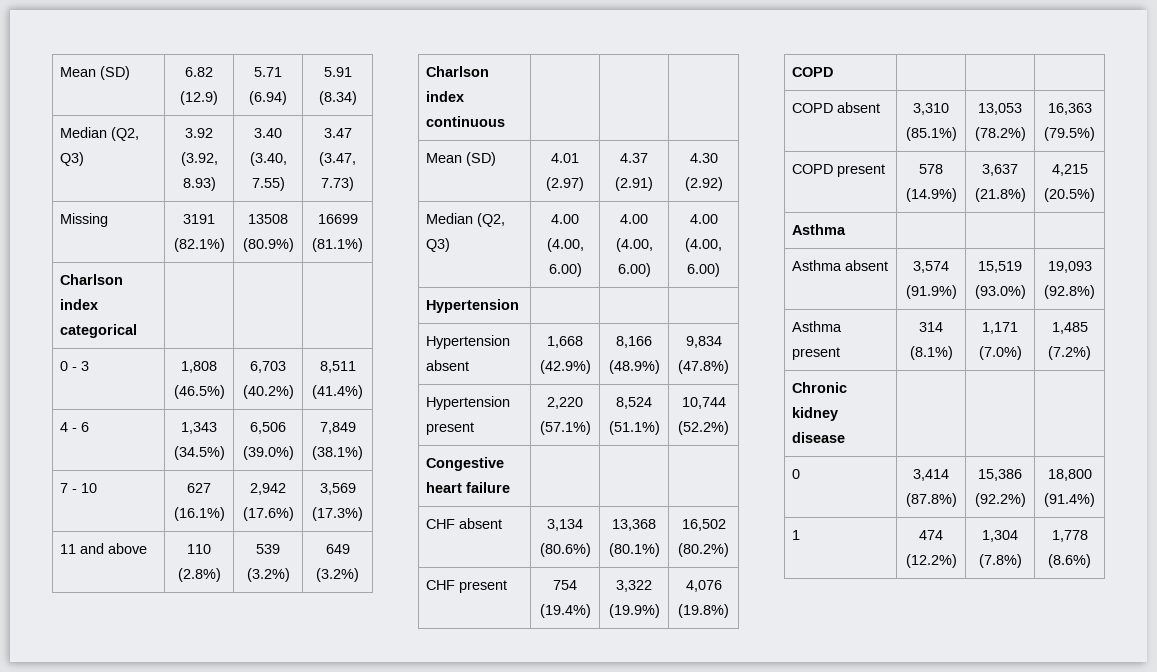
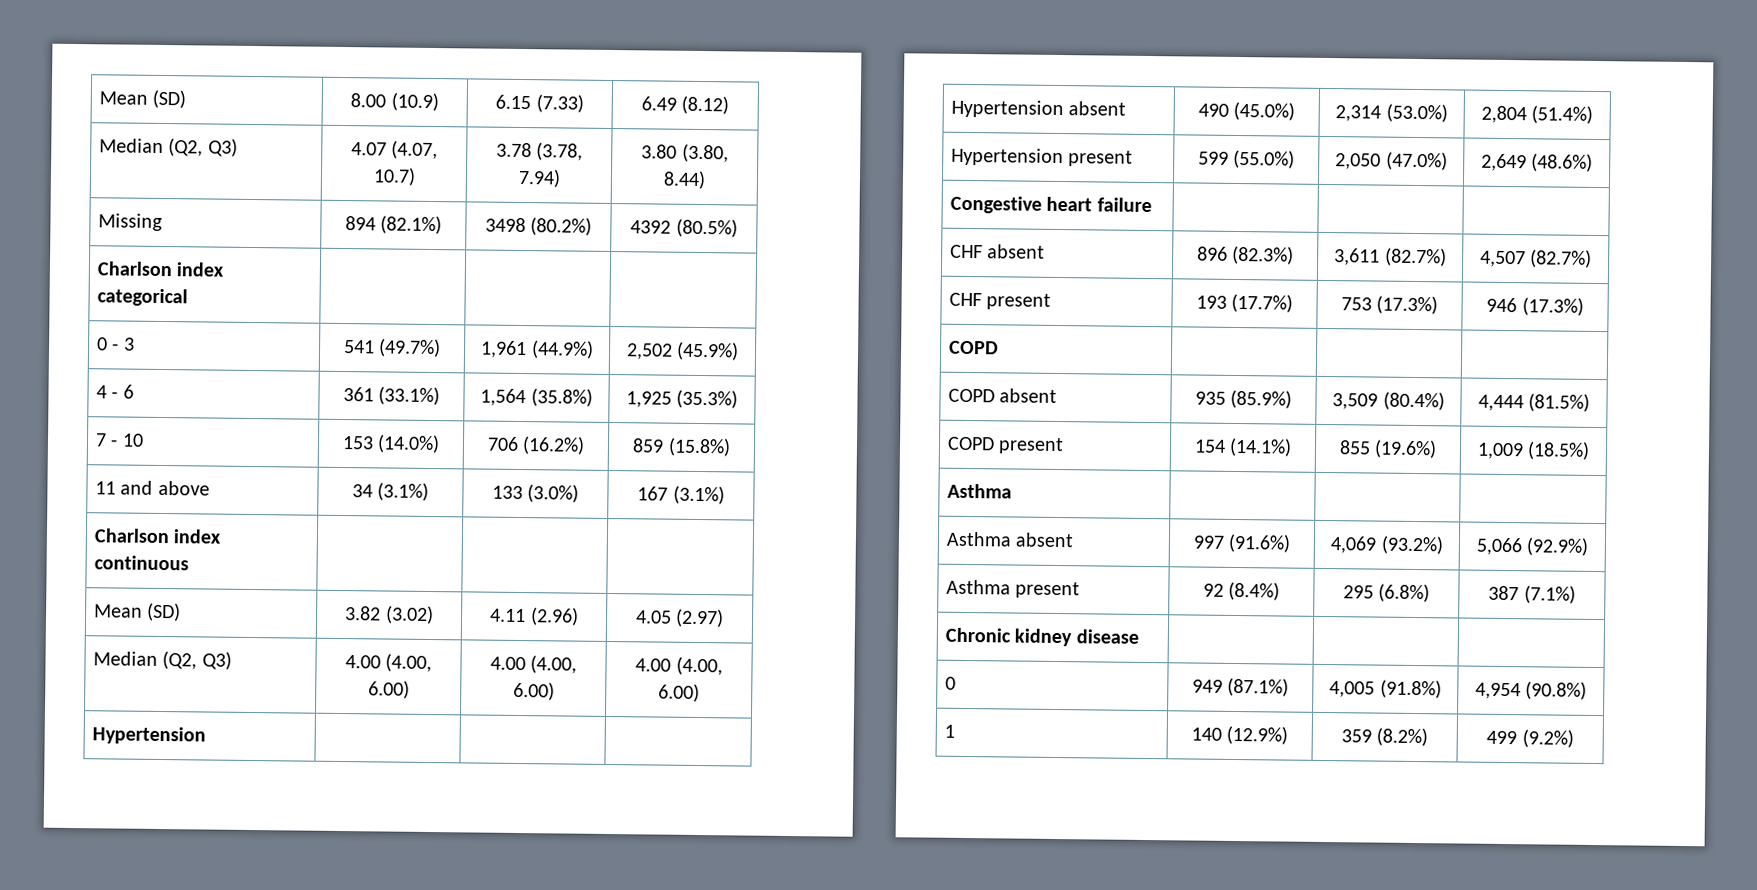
- Mean (SD) | 6.82 (12.9) | 5.71 (6.94) | 5.91 (8.34)
- Median (Q2, Q3) | 3.92 (3.92, 8.93) | 3.40 (3.40, 7.55) | 3.47 (3.47, 7.73)
+ Mean (SD) | 8.00 (10.9) | 6.15 (7.33) | 6.49 (8.12)
+ Median (Q2, Q3) | 4.07 (4.07, 10.7) | 3.78 (3.78, 7.94) | 3.80 (3.80, 8.44)
- Missing | 3191 (82.1%) | 13508 (80.9%) | 16699 (81.1%)
+ Missing | 894 (82.1%) | 3498 (80.2%) | 4392 (80.5%)
- 0 - 3 | 1,808 (46.5%) | 6,703 (40.2%) | 8,511 (41.4%)
- 4 - 6 | 1,343 (34.5%) | 6,506 (39.0%) | 7,849 (38.1%)
- 7 - 10 | 627 (16.1%) | 2,942 (17.6%) | 3,569 (17.3%)
- 11 and above | 110 (2.8%) | 539 (3.2%) | 649 (3.2%)
+ 0 - 3 | 541 (49.7%) | 1,961 (44.9%) | 2,502 (45.9%)
+ 4 - 6 | 361 (33.1%) | 1,564 (35.8%) | 1,925 (35.3%)
+ 7 - 10 | 153 (14.0%) | 706 (16.2%) | 859 (15.8%)
+ 11 and above | 34 (3.1%) | 133 (3.0%) | 167 (3.1%)
- Mean (SD) | 4.01 (2.97) | 4.37 (2.91) | 4.30 (2.92)
+ Mean (SD) | 3.82 (3.02) | 4.11 (2.96) | 4.05 (2.97)
- Hypertension absent | 1,668 (42.9%) | 8,166 (48.9%) | 9,834 (47.8%)
- Hypertension present | 2,220 (57.1%) | 8,524 (51.1%) | 10,744 (52.2%)
+ Hypertension absent | 490 (45.0%) | 2,314 (53.0%) | 2,804 (51.4%)
+ Hypertension present | 599 (55.0%) | 2,050 (47.0%) | 2,649 (48.6%)
- CHF absent | 3,134 (80.6%) | 13,368 (80.1%) | 16,502 (80.2%)
- CHF present | 754 (19.4%) | 3,322 (19.9%) | 4,076 (19.8%)
+ CHF absent | 896 (82.3%) | 3,611 (82.7%) | 4,507 (82.7%)
+ CHF present | 193 (17.7%) | 753 (17.3%) | 946 (17.3%)
  COPD | | |
- COPD absent | 3,310 (85.1%) | 13,053 (78.2%) | 16,363 (79.5%)
- COPD present | 578 (14.9%) | 3,637 (21.8%) | 4,215 (20.5%)
+ COPD absent | 935 (85.9%) | 3,509 (80.4%) | 4,444 (81.5%)
+ COPD present | 154 (14.1%) | 855 (19.6%) | 1,009 (18.5%)
  Asthma | | |
- Asthma absent | 3,574 (91.9%) | 15,519 (93.0%) | 19,093 (92.8%)
- Asthma present | 314 (8.1%) | 1,171 (7.0%) | 1,485 (7.2%)
+ Asthma absent | 997 (91.6%) | 4,069 (93.2%) | 5,066 (92.9%)
+ Asthma present | 92 (8.4%) | 295 (6.8%) | 387 (7.1%)
  Chronic kidney disease | | |
- 0 | 3,414 (87.8%) | 15,386 (92.2%) | 18,800 (91.4%)
- 1 | 474 (12.2%) | 1,304 (7.8%) | 1,778 (8.6%)
+ 0 | 949 (87.1%) | 4,005 (91.8%) | 4,954 (90.8%)
+ 1 | 140 (12.9%) | 359 (8.2%) | 499 (9.2%)

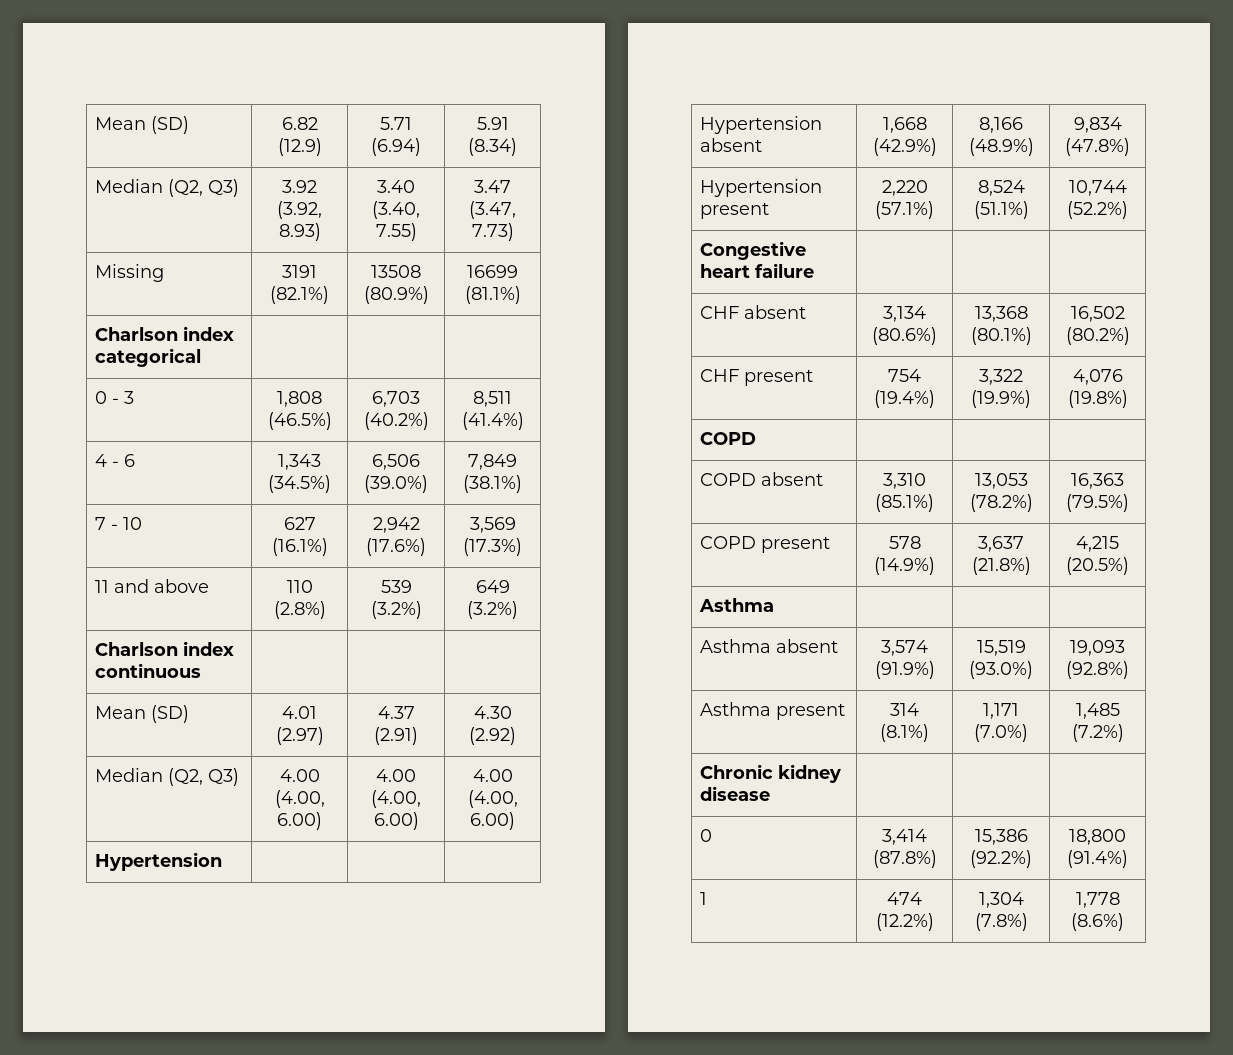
- Mean (SD) | 8.00 (10.9) | 6.15 (7.33) | 6.49 (8.12)
- Median (Q2, Q3) | 4.07 (4.07, 10.7) | 3.78 (3.78, 7.94) | 3.80 (3.80, 8.44)
+ Mean (SD) | 6.82 (12.9) | 5.71 (6.94) | 5.91 (8.34)
+ Median (Q2, Q3) | 3.92 (3.92, 8.93) | 3.40 (3.40, 7.55) | 3.47 (3.47, 7.73)
- Missing | 894 (82.1%) | 3498 (80.2%) | 4392 (80.5%)
+ Missing | 3191 (82.1%) | 13508 (80.9%) | 16699 (81.1%)
- 0 - 3 | 541 (49.7%) | 1,961 (44.9%) | 2,502 (45.9%)
- 4 - 6 | 361 (33.1%) | 1,564 (35.8%) | 1,925 (35.3%)
- 7 - 10 | 153 (14.0%) | 706 (16.2%) | 859 (15.8%)
- 11 and above | 34 (3.1%) | 133 (3.0%) | 167 (3.1%)
+ 0 - 3 | 1,808 (46.5%) | 6,703 (40.2%) | 8,511 (41.4%)
+ 4 - 6 | 1,343 (34.5%) | 6,506 (39.0%) | 7,849 (38.1%)
+ 7 - 10 | 627 (16.1%) | 2,942 (17.6%) | 3,569 (17.3%)
+ 11 and above | 110 (2.8%) | 539 (3.2%) | 649 (3.2%)
- Mean (SD) | 3.82 (3.02) | 4.11 (2.96) | 4.05 (2.97)
+ Mean (SD) | 4.01 (2.97) | 4.37 (2.91) | 4.30 (2.92)
- Hypertension absent | 490 (45.0%) | 2,314 (53.0%) | 2,804 (51.4%)
- Hypertension present | 599 (55.0%) | 2,050 (47.0%) | 2,649 (48.6%)
+ Hypertension absent | 1,668 (42.9%) | 8,166 (48.9%) | 9,834 (47.8%)
+ Hypertension present | 2,220 (57.1%) | 8,524 (51.1%) | 10,744 (52.2%)
- CHF absent | 896 (82.3%) | 3,611 (82.7%) | 4,507 (82.7%)
- CHF present | 193 (17.7%) | 753 (17.3%) | 946 (17.3%)
+ CHF absent | 3,134 (80.6%) | 13,368 (80.1%) | 16,502 (80.2%)
+ CHF present | 754 (19.4%) | 3,322 (19.9%) | 4,076 (19.8%)
  COPD | | |
- COPD absent | 935 (85.9%) | 3,509 (80.4%) | 4,444 (81.5%)
- COPD present | 154 (14.1%) | 855 (19.6%) | 1,009 (18.5%)
+ COPD absent | 3,310 (85.1%) | 13,053 (78.2%) | 16,363 (79.5%)
+ COPD present | 578 (14.9%) | 3,637 (21.8%) | 4,215 (20.5%)
  Asthma | | |
- Asthma absent | 997 (91.6%) | 4,069 (93.2%) | 5,066 (92.9%)
- Asthma present | 92 (8.4%) | 295 (6.8%) | 387 (7.1%)
+ Asthma absent | 3,574 (91.9%) | 15,519 (93.0%) | 19,093 (92.8%)
+ Asthma present | 314 (8.1%) | 1,171 (7.0%) | 1,485 (7.2%)
  Chronic kidney disease | | |
- 0 | 949 (87.1%) | 4,005 (91.8%) | 4,954 (90.8%)
- 1 | 140 (12.9%) | 359 (8.2%) | 499 (9.2%)
+ 0 | 3,414 (87.8%) | 15,386 (92.2%) | 18,800 (91.4%)
+ 1 | 474 (12.2%) | 1,304 (7.8%) | 1,778 (8.6%)

